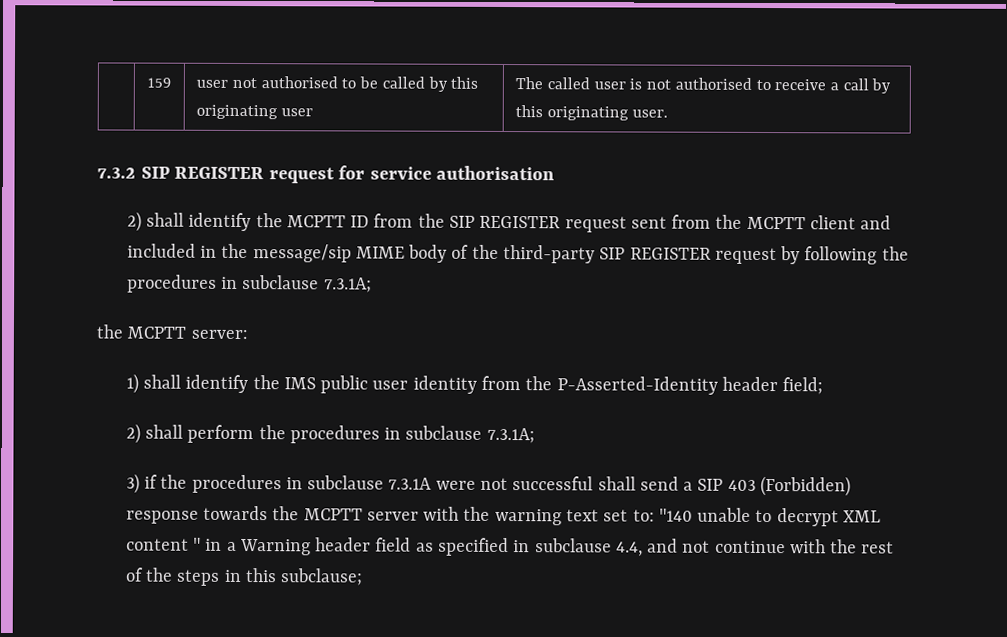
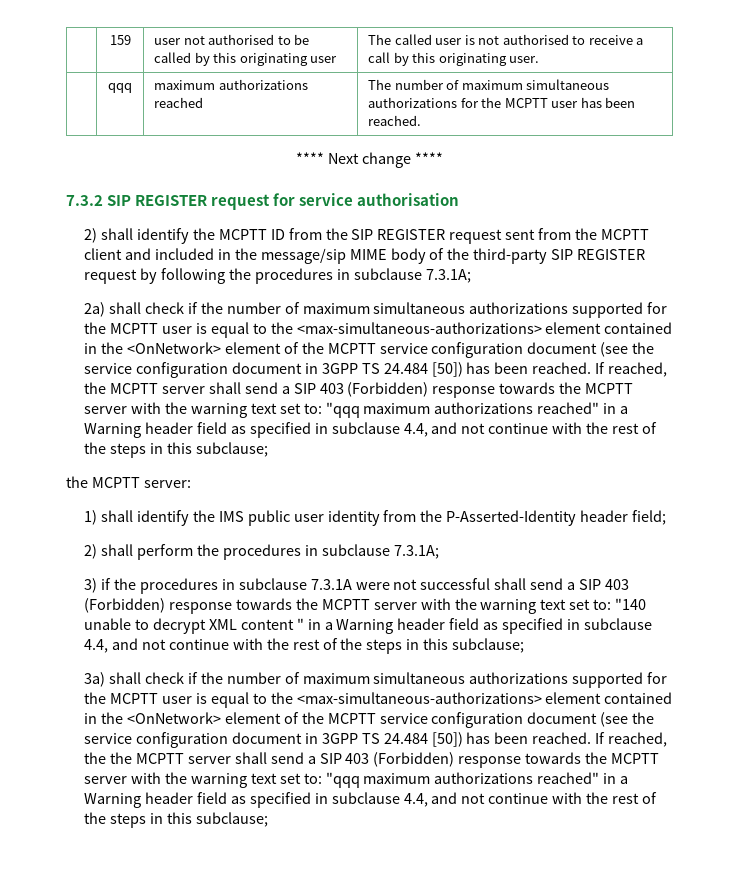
+ | qqq | maximum authorizations reached | The number of maximum simultaneous authorizations for the MCPTT user has been reached.
+ **** Next change ****
+ 2a) shall check if the number of maximum simultaneous authorizations supported for the MCPTT user is equal to the <max-simultaneous-authorizations> element contained in the <OnNetwork> element of the MCPTT service configuration document (see the service configuration document in 3GPP TS 24.484 [50]) has been reached. If reached, the MCPTT server shall send a SIP 403 (Forbidden) response towards the MCPTT server with the warning text set to: "qqq maximum authorizations reached" in a Warning header field as specified in subclause 4.4, and not continue with the rest of the steps in this subclause;
+ 3a) shall check if the number of maximum simultaneous authorizations supported for the MCPTT user is equal to the <max-simultaneous-authorizations> element contained in the <OnNetwork> element of the MCPTT service configuration document (see the service configuration document in 3GPP TS 24.484 [50]) has been reached. If reached, the the MCPTT server shall send a SIP 403 (Forbidden) response towards the MCPTT server with the warning text set to: "qqq maximum authorizations reached" in a Warning header field as specified in subclause 4.4, and not continue with the rest of the steps in this subclause;

